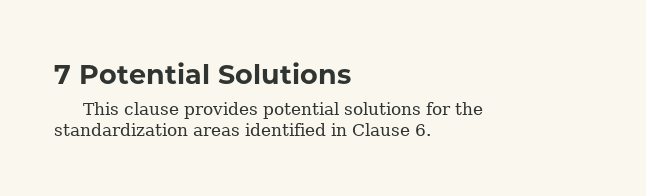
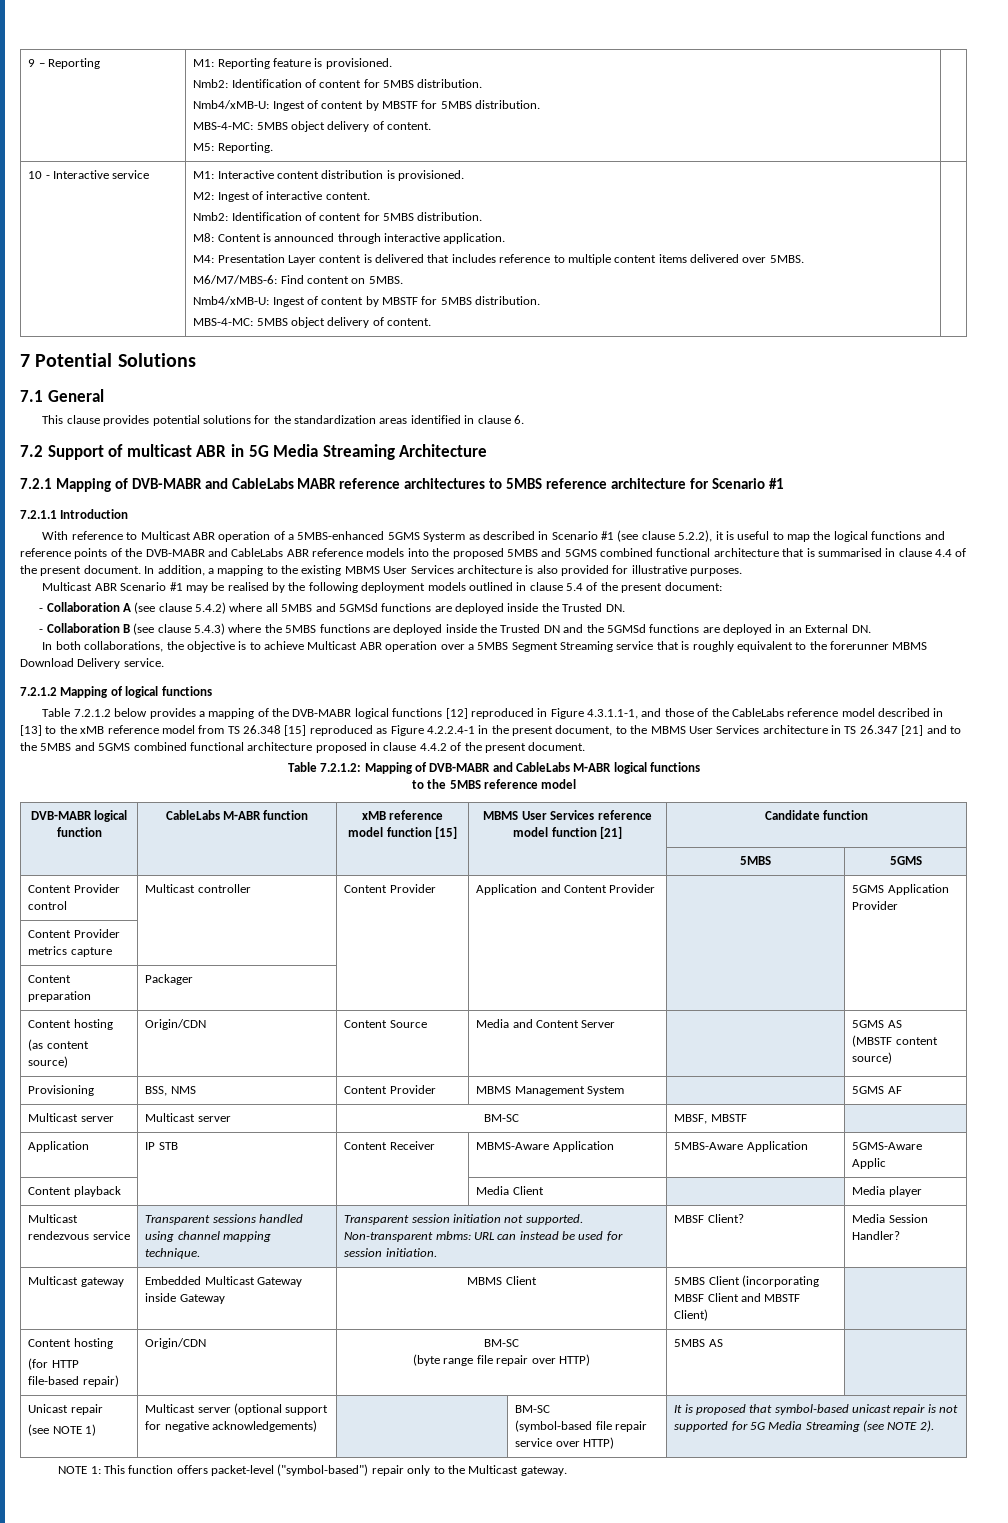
+ 9 – Reporting | M1: Reporting feature is provisioned.
+ Nmb2: Identification of content for 5MBS distribution.
+ Nmb4/xMB-U: Ingest of content by MBSTF for 5MBS distribution.
+ MBS-4-MC: 5MBS object delivery of content.
+ M5: Reporting. |
+ 10 - Interactive service | M1: Interactive content distribution is provisioned.
+ M2: Ingest of interactive content.
+ Nmb2: Identification of content for 5MBS distribution.
+ M8: Content is announced through interactive application.
+ M4: Presentation Layer content is delivered that includes reference to multiple content items delivered over 5MBS.
+ M6/M7/MBS-6: Find content on 5MBS.
+ Nmb4/xMB-U: Ingest of content by MBSTF for 5MBS distribution.
+ MBS-4-MC: 5MBS object delivery of content.
+ 7.1 General
- This clause provides potential solutions for the standardization areas identified in Clause 6.
+ This clause provides potential solutions for the standardization areas identified in clause 6.
+ 7.2 Support of multicast ABR in 5G Media Streaming Architecture
+ 7.2.1 Mapping of DVB-MABR and CableLabs MABR reference architectures to 5MBS reference architecture for Scenario #1
+ 7.2.1.1 Introduction
+ With reference to Multicast ABR operation of a 5MBS-enhanced 5GMS Systerm as described in Scenario #1 (see clause 5.2.2), it is useful to map the logical functions and reference points of the DVB-MABR and CableLabs ABR reference models into the proposed 5MBS and 5GMS combined functional architecture that is summarised in clause 4.4 of the present document. In addition, a mapping to the existing MBMS User Services architecture is also provided for illustrative purposes.
+ Multicast ABR Scenario #1 may be realised by the following deployment models outlined in clause 5.4 of the present document:
+ - Collaboration A (see clause 5.4.2) where all 5MBS and 5GMSd functions are deployed inside the Trusted DN.
+ - Collaboration B (see clause 5.4.3) where the 5MBS functions are deployed inside the Trusted DN and the 5GMSd functions are deployed in an External DN.
+ In both collaborations, the objective is to achieve Multicast ABR operation over a 5MBS Segment Streaming service that is roughly equivalent to the forerunner MBMS Download Delivery service.
+ 7.2.1.2 Mapping of logical functions
+ Table 7.2.1.2 below provides a mapping of the DVB-MABR logical functions [12] reproduced in Figure 4.3.1.1-1, and those of the CableLabs reference model described in [13] to the xMB reference model from TS 26.348 [15] reproduced as Figure 4.2.2.4-1 in the present document, to the MBMS User Services architecture in TS 26.347 [21] and to the 5MBS and 5GMS combined functional architecture proposed in clause 4.4.2 of the present document.
+ Table 7.2.1.2: Mapping of DVB-MABR and CableLabs M-ABR logical functions
+ to the 5MBS reference model
+ DVB-MABR logical function | CableLabs M-ABR function | xMB reference model function [15] | MBMS User Services reference model function [21] | Candidate function
+ | | | | 5MBS | 5GMS
+ Content Provider control | Multicast controller | Content Provider | Application and Content Provider | | 5GMS Application Provider
+ Content Provider metrics capture | | | | |
+ Content preparation | Packager | | | |
+ Content hosting
+ (as content source) | Origin/CDN | Content Source | Media and Content Server | | 5GMS AS
+ (MBSTF content source)
+ Provisioning | BSS, NMS | Content Provider | MBMS Management System | | 5GMS AF
+ Multicast server | Multicast server | BM-SC | MBSF, MBSTF |
+ Application | IP STB | Content Receiver | MBMS-Aware Application | 5MBS-Aware Application | 5GMS-Aware Applic
+ Content playback | | | Media Client | | Media player
+ Multicast rendezvous service | Transparent sessions handled using channel mapping technique. | Transparent session initiation not supported. Non-transparent mbms: URL can instead be used for session initiation. | MBSF Client? | Media Session Handler?
+ Multicast gateway | Embedded Multicast Gateway inside Gateway | MBMS Client | 5MBS Client (incorporating MBSF Client and MBSTF Client) |
+ Content hosting
+ (for HTTP file-based repair) | Origin/CDN | BM-SC
+ (byte range file repair over HTTP) | 5MBS AS |
+ Unicast repair
+ (see NOTE 1) | Multicast server (optional support for negative acknowledgements) | | BM-SC
+ (symbol-based file repair service over HTTP) | It is proposed that symbol-based unicast repair is not supported for 5G Media Streaming (see NOTE 2).
+ NOTE 1: This function offers packet-level ("symbol-based") repair only to the Multicast gateway.

